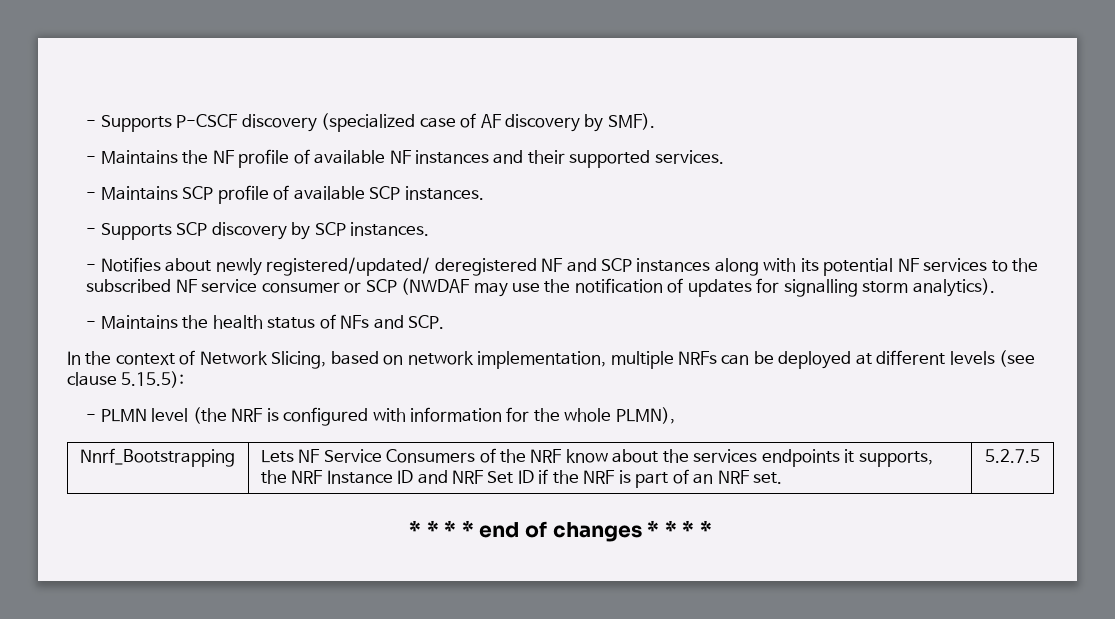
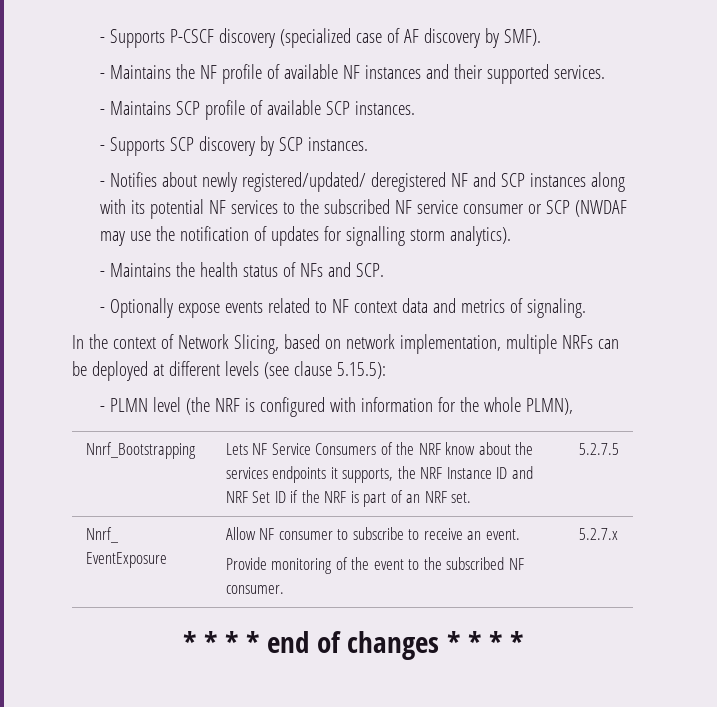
+ - Optionally expose events related to NF context data and metrics of signaling.
+ Nnrf_ EventExposure | Allow NF consumer to subscribe to receive an event.
+ Provide monitoring of the event to the subscribed NF consumer. | 5.2.7.x

